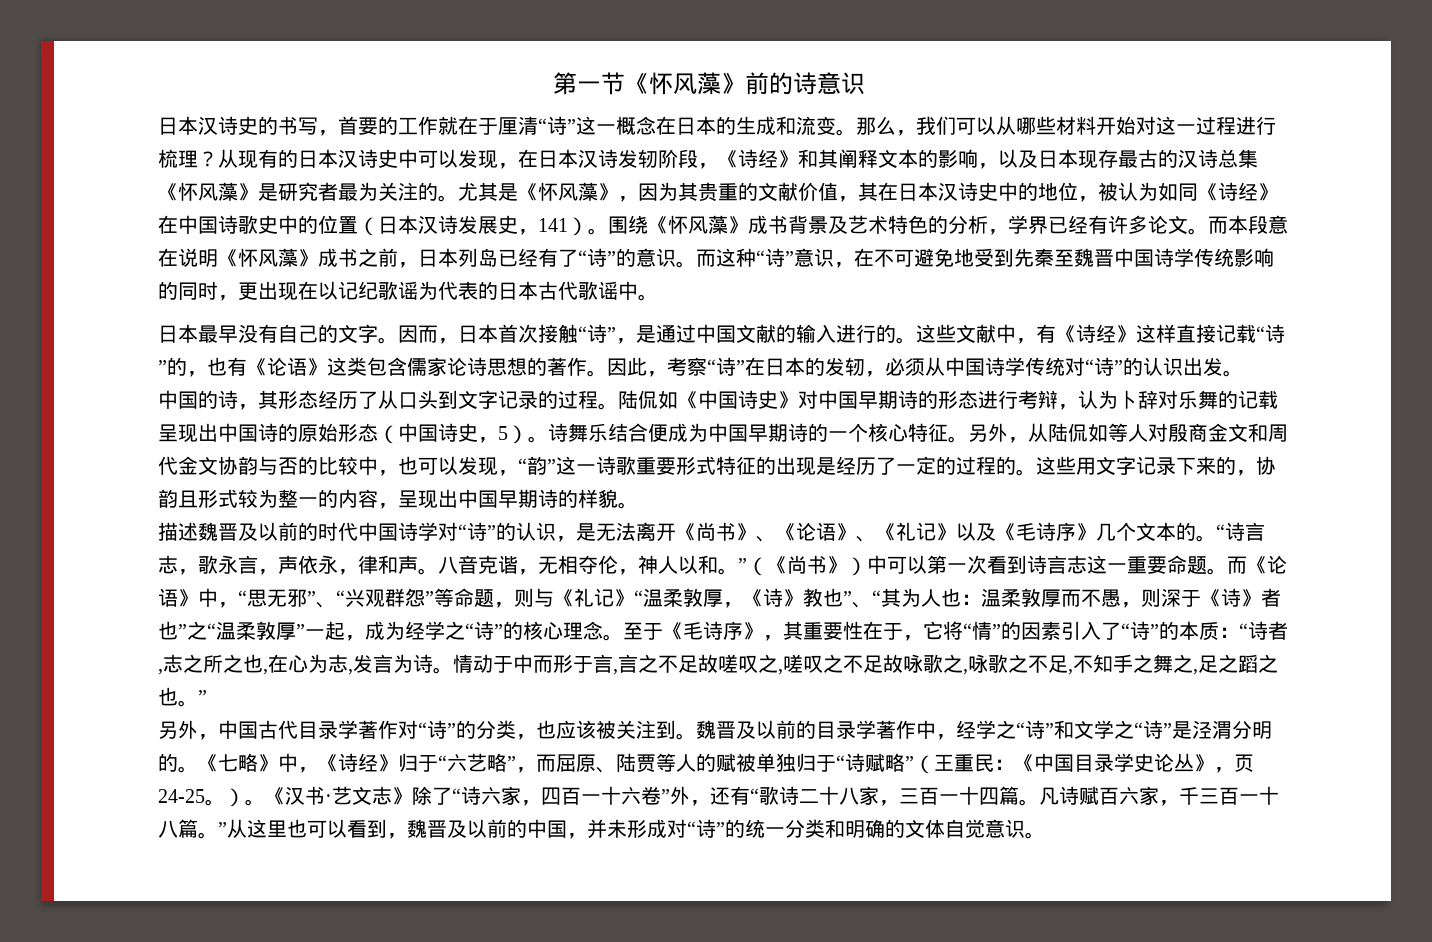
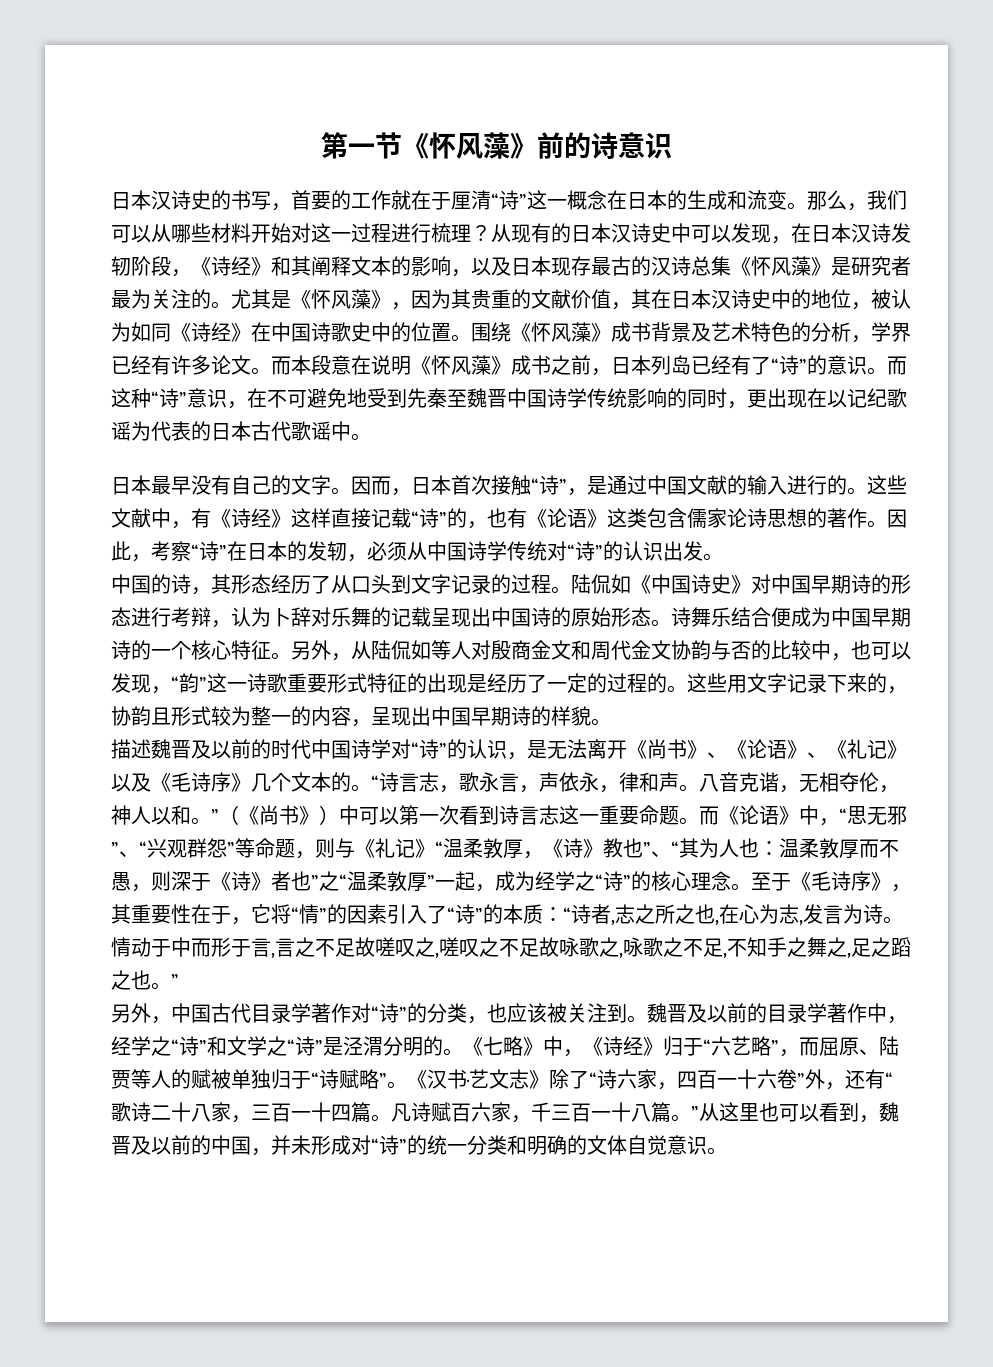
- 尤其是《怀风藻》，因为其贵重的文献价值，其在日本汉诗史中的地位，被认为如同《诗经》在中国诗歌史中的位置（日本汉诗发展史，141）。
+ 尤其是《怀风藻》，因为其贵重的文献价值，其在日本汉诗史中的地位，被认为如同《诗经》在中国诗歌史中的位置。
- 陆侃如《中国诗史》对中国早期诗的形态进行考辩，认为卜辞对乐舞的记载呈现出中国诗的原始形态（中国诗史，5）。
+ 陆侃如《中国诗史》对中国早期诗的形态进行考辩，认为卜辞对乐舞的记载呈现出中国诗的原始形态。
- 《七略》中，《诗经》归于“六艺略”，而屈原、陆贾等人的赋被单独归于“诗赋略”（王重民：《中国目录学史论丛》，页24-25。）。
+ 《七略》中，《诗经》归于“六艺略”，而屈原、陆贾等人的赋被单独归于“诗赋略”。

